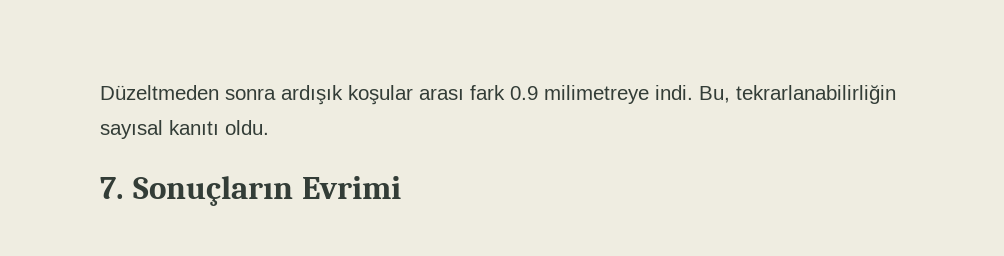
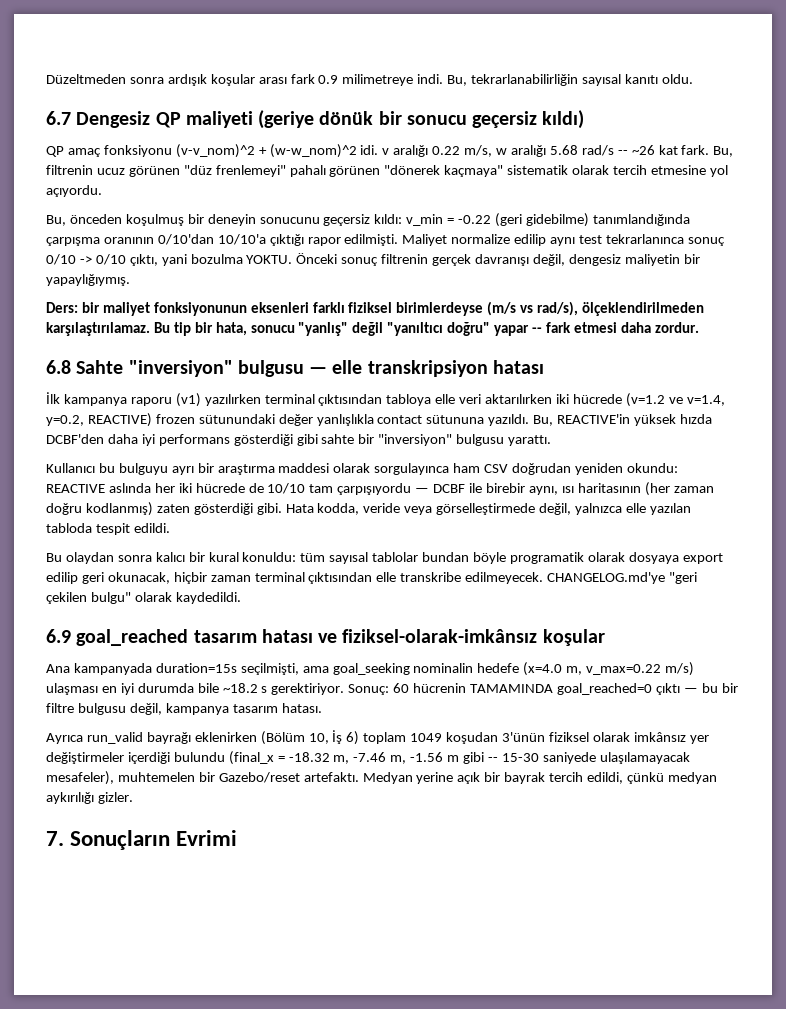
+ 6.7 Dengesiz QP maliyeti (geriye dönük bir sonucu geçersiz kıldı)
+ QP amaç fonksiyonu (v-v_nom)^2 + (w-w_nom)^2 idi. v aralığı 0.22 m/s, w aralığı 5.68 rad/s -- ~26 kat fark. Bu, filtrenin ucuz görünen "düz frenlemeyi" pahalı görünen "dönerek kaçmaya" sistematik olarak tercih etmesine yol açıyordu.
+ Bu, önceden koşulmuş bir deneyin sonucunu geçersiz kıldı: v_min = -0.22 (geri gidebilme) tanımlandığında çarpışma oranının 0/10'dan 10/10'a çıktığı rapor edilmişti. Maliyet normalize edilip aynı test tekrarlanınca sonuç 0/10 -> 0/10 çıktı, yani bozulma YOKTU. Önceki sonuç filtrenin gerçek davranışı değil, dengesiz maliyetin bir yapaylığıymış.
+ Ders: bir maliyet fonksiyonunun eksenleri farklı fiziksel birimlerdeyse (m/s vs rad/s), ölçeklendirilmeden karşılaştırılamaz. Bu tip bir hata, sonucu "yanlış" değil "yanıltıcı doğru" yapar -- fark etmesi daha zordur.
+ 6.8 Sahte "inversiyon" bulgusu — elle transkripsiyon hatası
+ İlk kampanya raporu (v1) yazılırken terminal çıktısından tabloya elle veri aktarılırken iki hücrede (v=1.2 ve v=1.4, y=0.2, REACTIVE) frozen sütunundaki değer yanlışlıkla contact sütununa yazıldı. Bu, REACTIVE'in yüksek hızda DCBF'den daha iyi performans gösterdiği gibi sahte bir "inversiyon" bulgusu yarattı.
+ Kullanıcı bu bulguyu ayrı bir araştırma maddesi olarak sorgulayınca ham CSV doğrudan yeniden okundu: REACTIVE aslında her iki hücrede de 10/10 tam çarpışıyordu — DCBF ile birebir aynı, ısı haritasının (her zaman doğru kodlanmış) zaten gösterdiği gibi. Hata kodda, veride veya görselleştirmede değil, yalnızca elle yazılan tabloda tespit edildi.
+ Bu olaydan sonra kalıcı bir kural konuldu: tüm sayısal tablolar bundan böyle programatik olarak dosyaya export edilip geri okunacak, hiçbir zaman terminal çıktısından elle transkribe edilmeyecek. CHANGELOG.md'ye "geri çekilen bulgu" olarak kaydedildi.
+ 6.9 goal_reached tasarım hatası ve fiziksel-olarak-imkânsız koşular
+ Ana kampanyada duration=15s seçilmişti, ama goal_seeking nominalin hedefe (x=4.0 m, v_max=0.22 m/s) ulaşması en iyi durumda bile ~18.2 s gerektiriyor. Sonuç: 60 hücrenin TAMAMINDA goal_reached=0 çıktı — bu bir filtre bulgusu değil, kampanya tasarım hatası.
+ Ayrıca run_valid bayrağı eklenirken (Bölüm 10, İş 6) toplam 1049 koşudan 3'ünün fiziksel olarak imkânsız yer değiştirmeler içerdiği bulundu (final_x = -18.32 m, -7.46 m, -1.56 m gibi -- 15-30 saniyede ulaşılamayacak mesafeler), muhtemelen bir Gazebo/reset artefaktı. Medyan yerine açık bir bayrak tercih edildi, çünkü medyan aykırılığı gizler.

